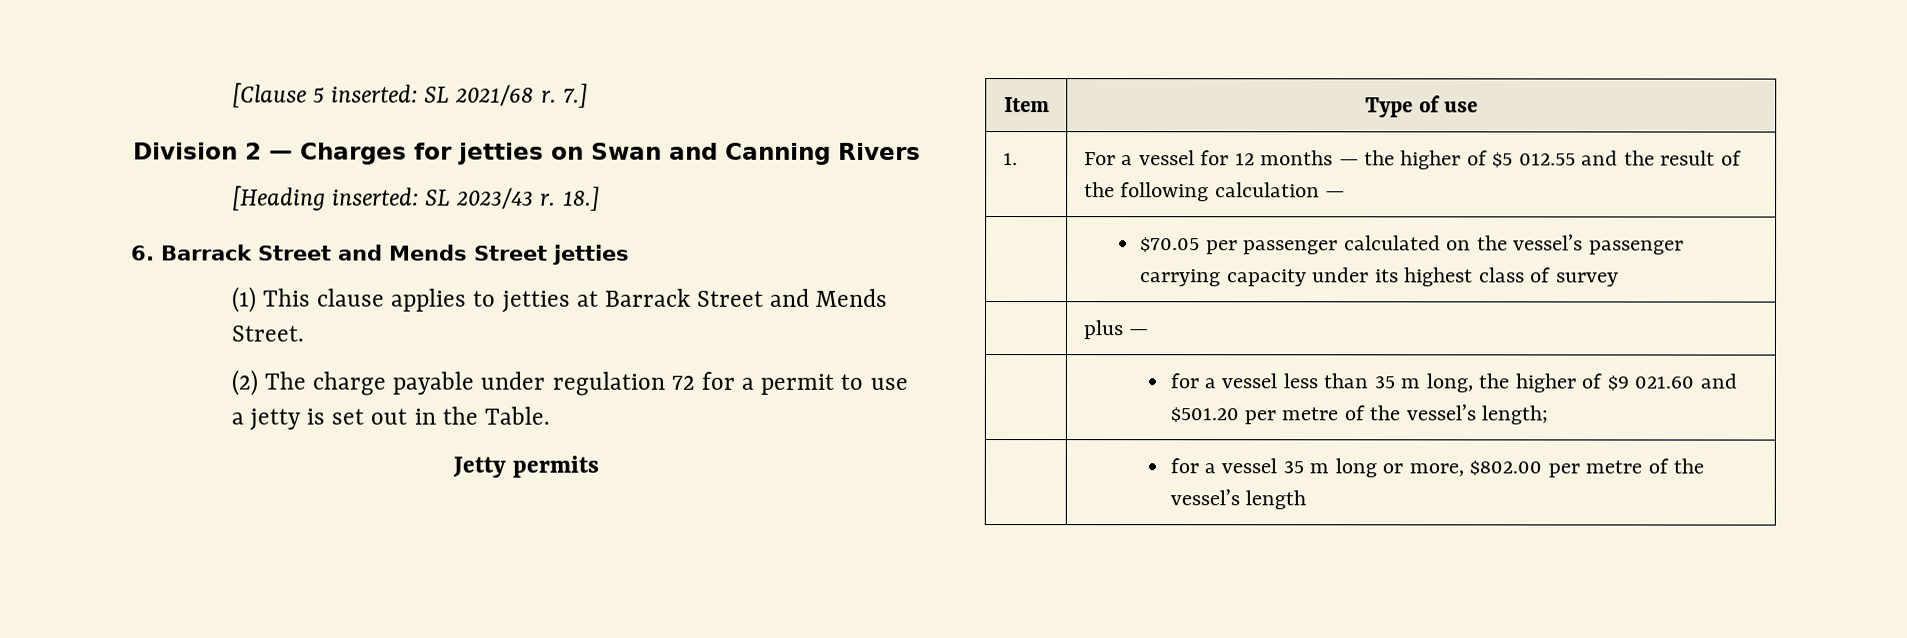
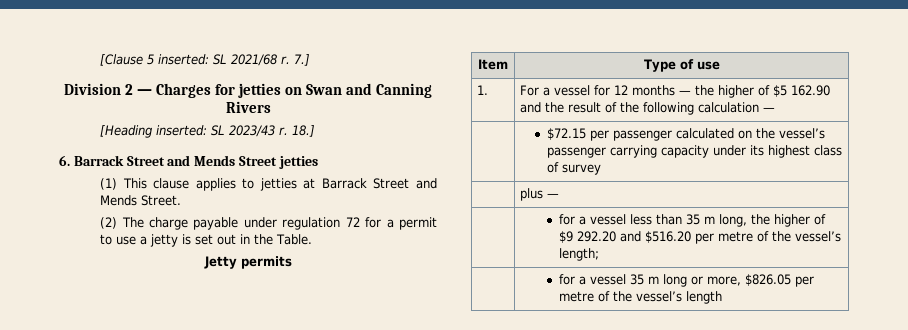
- 1. | For a vessel for 12 months — the higher of $5 012.55 and the result of the following calculation —
+ 1. | For a vessel for 12 months — the higher of $5 162.90 and the result of the following calculation —
- | $70.05 per passenger calculated on the vessel’s passenger carrying capacity under its highest class of survey
+ | $72.15 per passenger calculated on the vessel’s passenger carrying capacity under its highest class of survey
- | for a vessel less than 35 m long, the higher of $9 021.60 and $501.20 per metre of the vessel’s length;
+ | for a vessel less than 35 m long, the higher of $9 292.20 and $516.20 per metre of the vessel’s length;
- | for a vessel 35 m long or more, $802.00 per metre of the vessel’s length
+ | for a vessel 35 m long or more, $826.05 per metre of the vessel’s length

